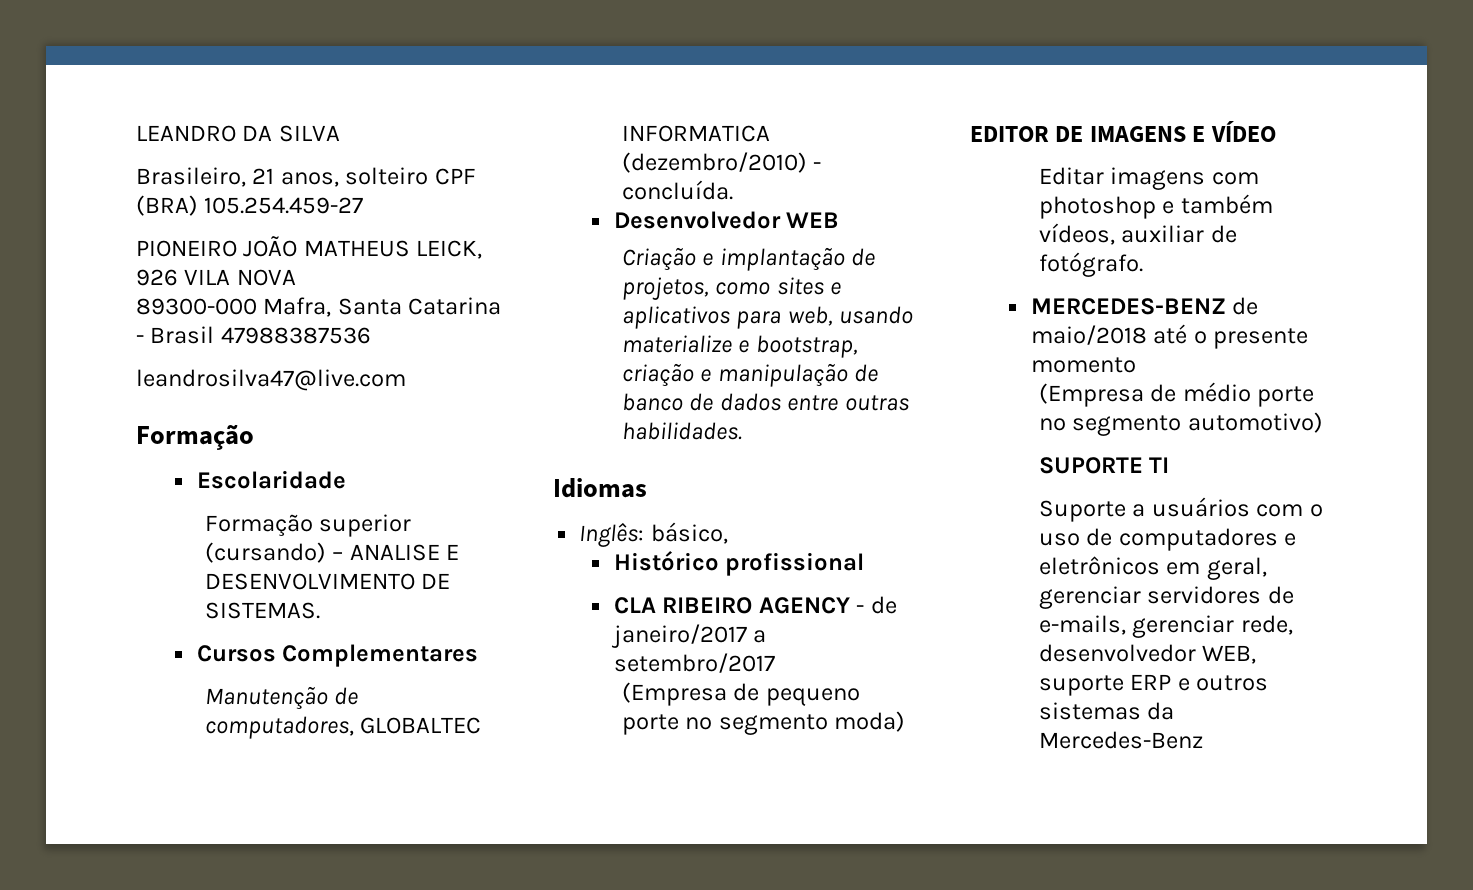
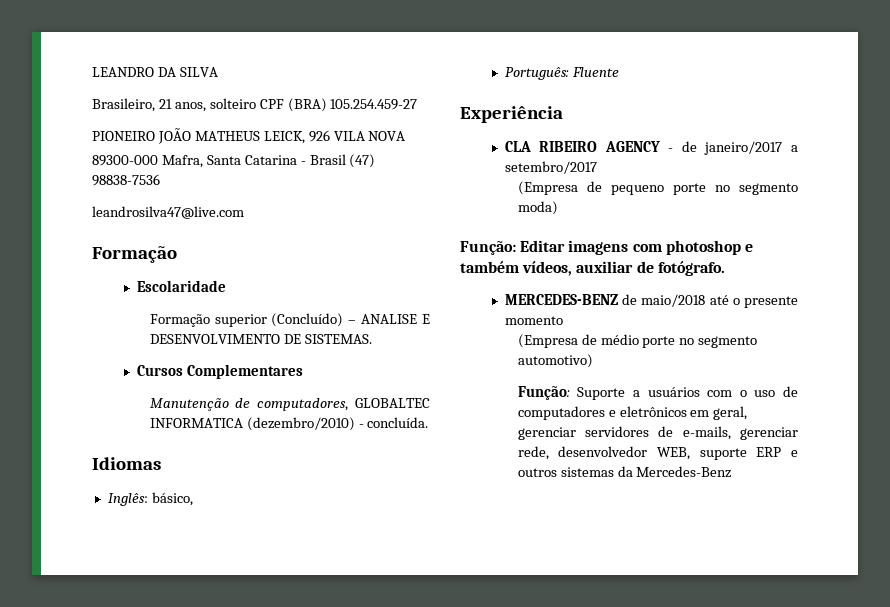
- 89300-000 Mafra, Santa Catarina - Brasil 47988387536
+ 89300-000 Mafra, Santa Catarina - Brasil (47) 98838-7536
- Formação superior (cursando) – ANALISE E DESENVOLVIMENTO DE SISTEMAS.
+ Formação superior (Concluído) – ANALISE E DESENVOLVIMENTO DE SISTEMAS.
- Desenvolvedor WEB
- Criação e implantação de projetos, como sites e aplicativos para web, usando materialize e bootstrap, criação e manipulação de banco de dados entre outras habilidades.
- Histórico profissional
+ Português: Fluente
+ Experiência
- EDITOR DE IMAGENS E VÍDEO
- Editar imagens com photoshop e também vídeos, auxiliar de fotógrafo.
+ Função: Editar imagens com photoshop e também vídeos, auxiliar de fotógrafo.
- SUPORTE TI
- Suporte a usuários com o uso de computadores e eletrônicos em geral, gerenciar servidores de e-mails, gerenciar rede, desenvolvedor WEB, suporte ERP e outros sistemas da Mercedes-Benz
+ Função: Suporte a usuários com o uso de computadores e eletrônicos em geral, gerenciar servidores de e-mails, gerenciar rede, desenvolvedor WEB, suporte ERP e outros sistemas da Mercedes-Benz

